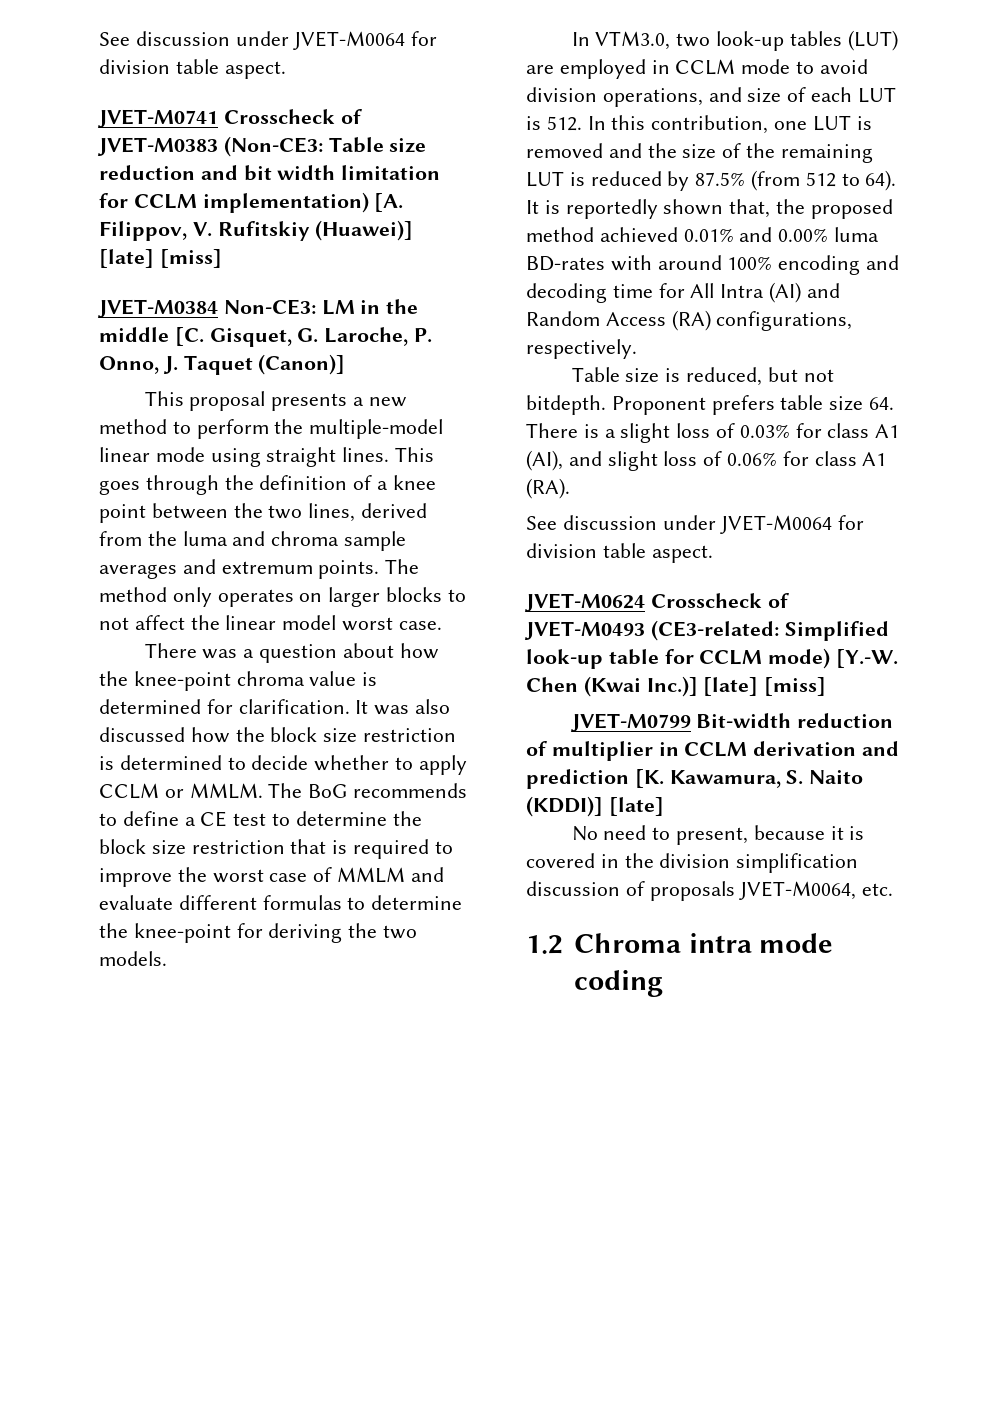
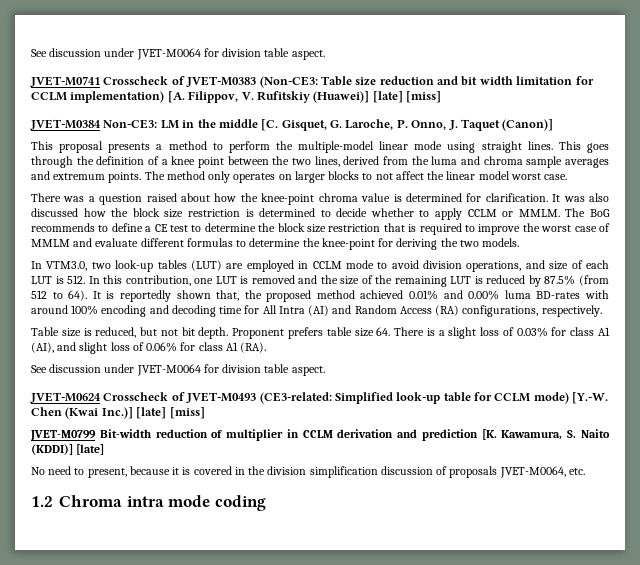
- This proposal presents a new method to perform the multiple-model linear mode using straight lines.
+ This proposal presents a method to perform the multiple-model linear mode using straight lines.
- There was a question about how the knee-point chroma value is determined for clarification.
+ There was a question raised about how the knee-point chroma value is determined for clarification.
- Table size is reduced, but not bitdepth.
+ Table size is reduced, but not bit depth.

